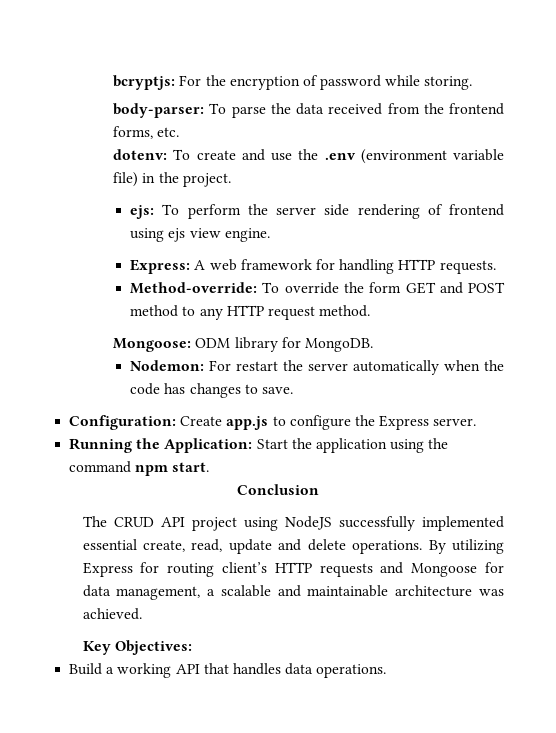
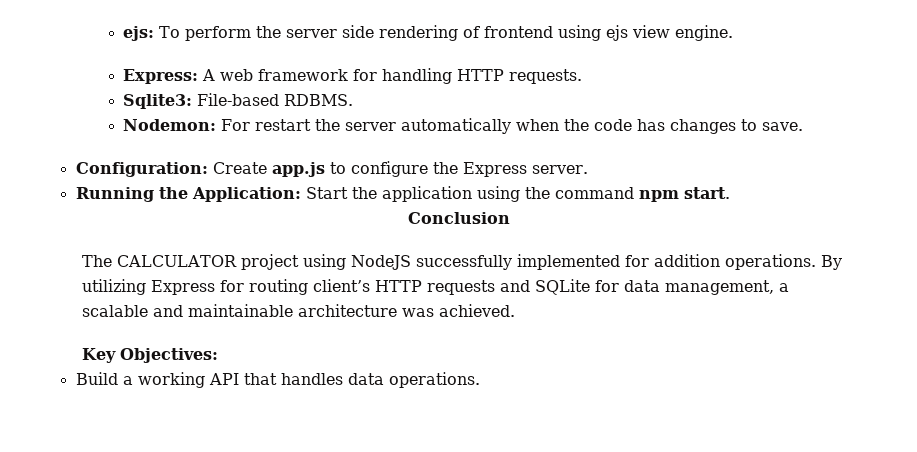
- bcryptjs: For the encryption of password while storing.
- body-parser: To parse the data received from the frontend forms, etc.
- dotenv: To create and use the .env (environment variable file) in the project.
- Method-override: To override the form GET and POST method to any HTTP request method.
- Mongoose: ODM library for MongoDB.
+ Sqlite3: File-based RDBMS.
- The CRUD API project using NodeJS successfully implemented essential create, read, update and delete operations.
+ The CALCULATOR project using NodeJS successfully implemented for addition operations.
- By utilizing Express for routing client’s HTTP requests and Mongoose for data management, a scalable and maintainable architecture was achieved.
+ By utilizing Express for routing client’s HTTP requests and SQLite for data management, a scalable and maintainable architecture was achieved.

